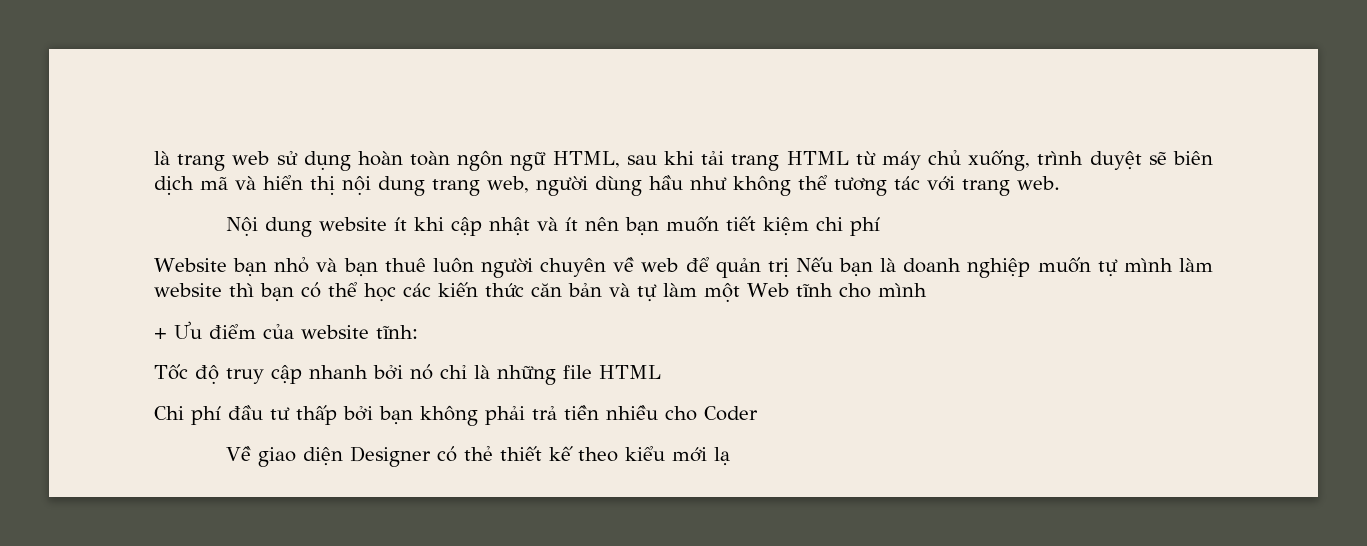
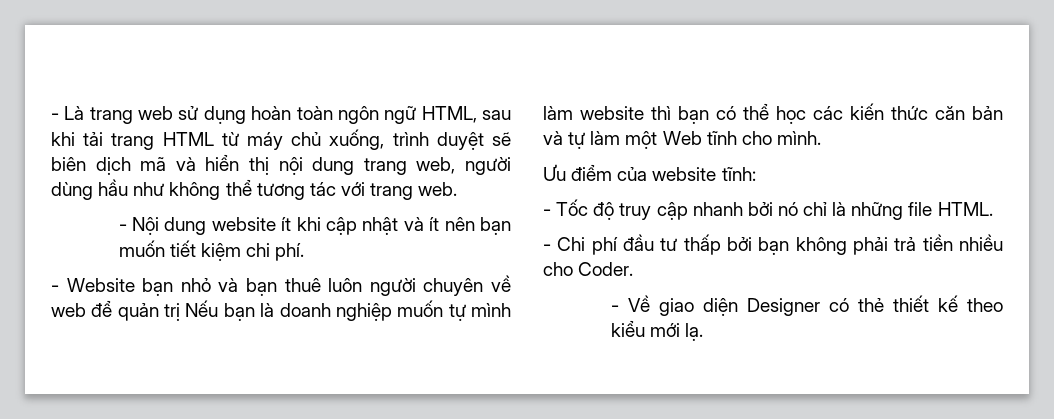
- là trang web sử dụng hoàn toàn ngôn ngữ HTML, sau khi tải trang HTML từ máy chủ xuống, trình duyệt sẽ biên dịch mã và hiển thị nội dung trang web, người dùng hầu như không thể tương tác với trang web.
+ - Là trang web sử dụng hoàn toàn ngôn ngữ HTML, sau khi tải trang HTML từ máy chủ xuống, trình duyệt sẽ biên dịch mã và hiển thị nội dung trang web, người dùng hầu như không thể tương tác với trang web.
- Nội dung website ít khi cập nhật và ít nên bạn muốn tiết kiệm chi phí
- Website bạn nhỏ và bạn thuê luôn người chuyên về web để quản trị Nếu bạn là doanh nghiệp muốn tự mình làm website thì bạn có thể học các kiến thức căn bản và tự làm một Web tĩnh cho mình
- + Ưu điểm của website tĩnh:
+ - Nội dung website ít khi cập nhật và ít nên bạn muốn tiết kiệm chi phí.
+ - Website bạn nhỏ và bạn thuê luôn người chuyên về web để quản trị Nếu bạn là doanh nghiệp muốn tự mình làm website thì bạn có thể học các kiến thức căn bản và tự làm một Web tĩnh cho mình.
+ Ưu điểm của website tĩnh:
- Tốc độ truy cập nhanh bởi nó chỉ là những file HTML
- Chi phí đầu tư thấp bởi bạn không phải trả tiền nhiều cho Coder
- Về giao diện Designer có thẻ thiết kế theo kiểu mới lạ
+ - Tốc độ truy cập nhanh bởi nó chỉ là những file HTML.
+ - Chi phí đầu tư thấp bởi bạn không phải trả tiền nhiều cho Coder.
+ - Về giao diện Designer có thẻ thiết kế theo kiểu mới lạ.

